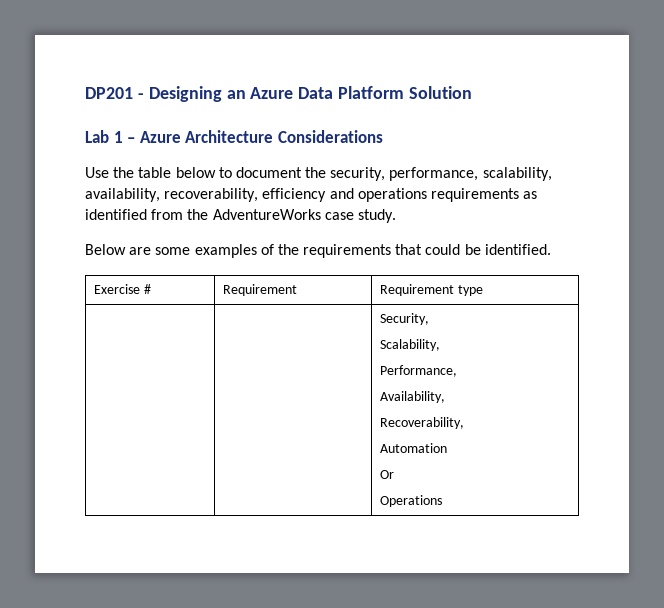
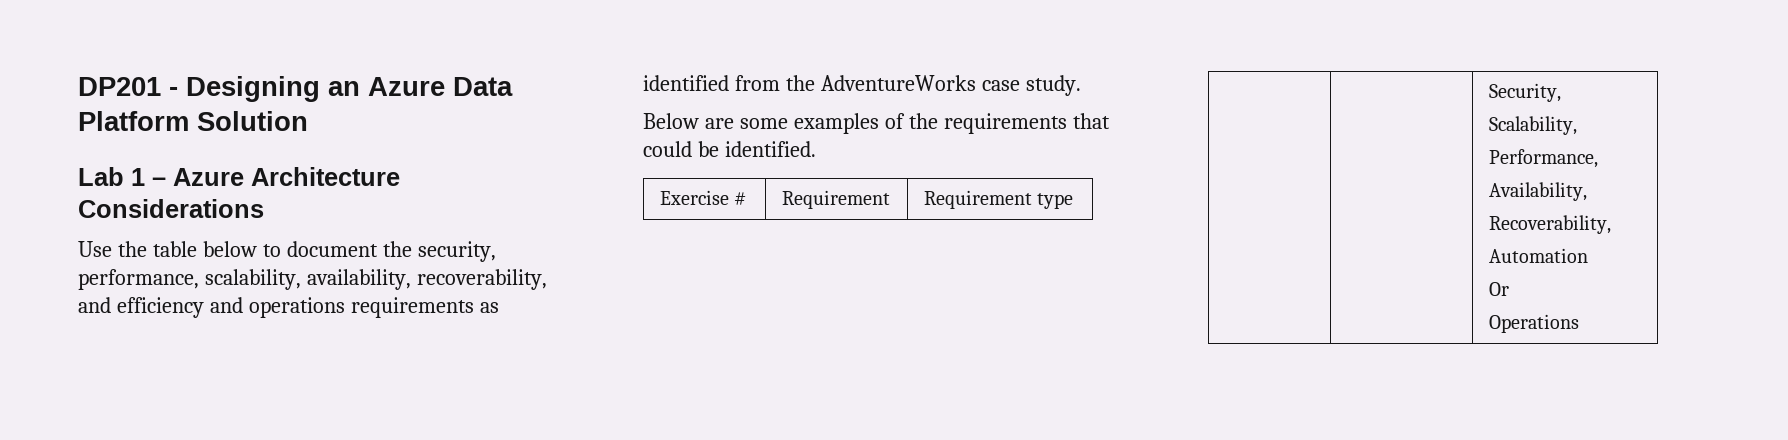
- Use the table below to document the security, performance, scalability, availability, recoverability, efficiency and operations requirements as identified from the AdventureWorks case study.
+ Use the table below to document the security, performance, scalability, availability, recoverability, and efficiency and operations requirements as identified from the AdventureWorks case study.

